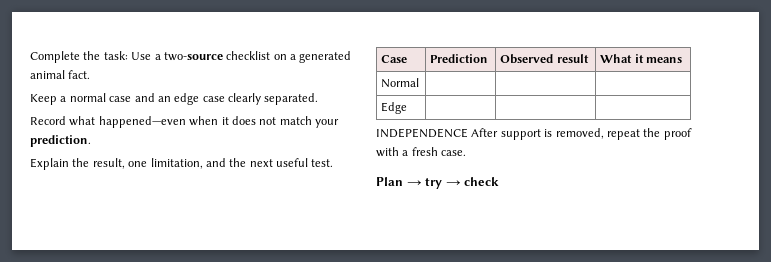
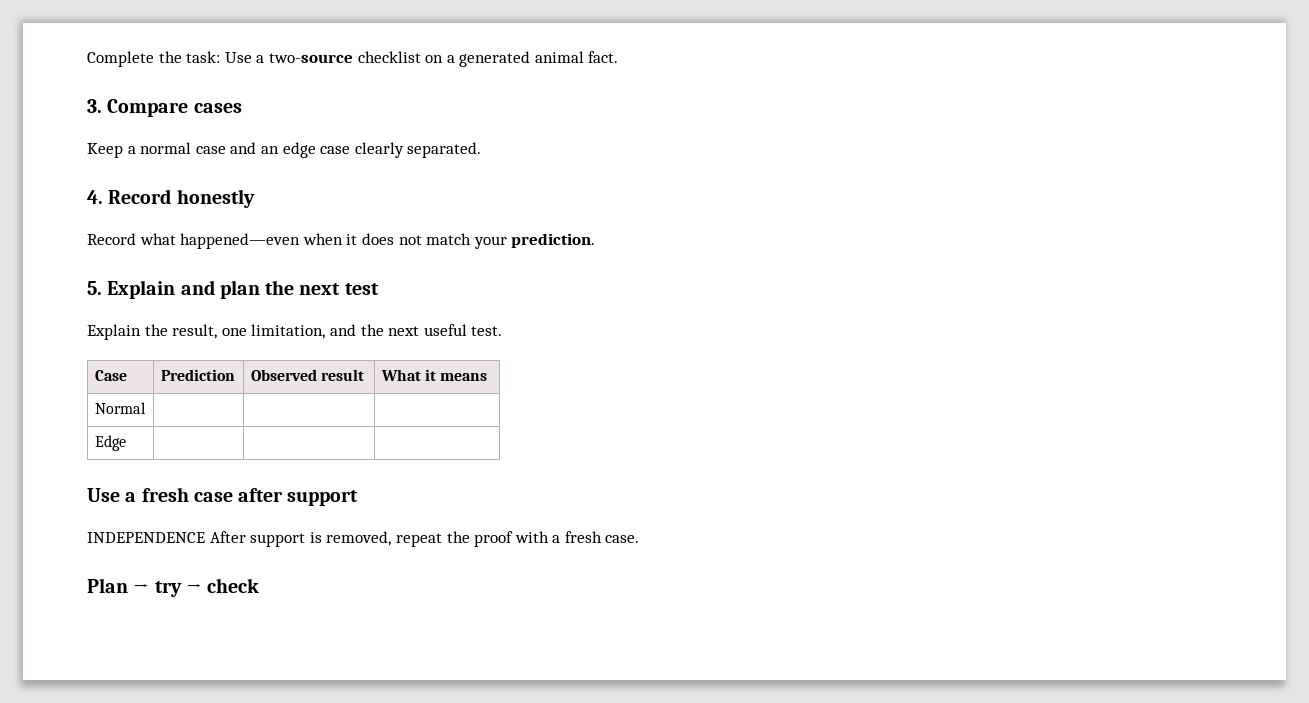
+ 3. Compare cases
+ 4. Record honestly
+ 5. Explain and plan the next test
+ Use a fresh case after support

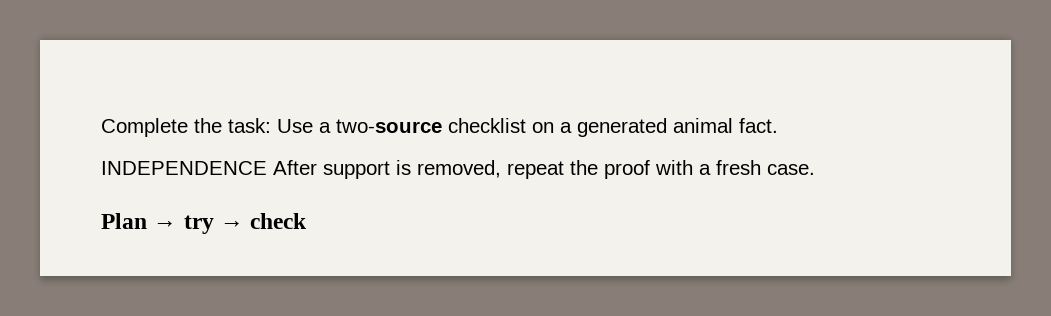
- 3. Compare cases
- Keep a normal case and an edge case clearly separated.
- 4. Record honestly
- Record what happened—even when it does not match your prediction.
- 5. Explain and plan the next test
- Explain the result, one limitation, and the next useful test.
- Case | Prediction | Observed result | What it means
- Normal | | |
- Edge | | |
- Use a fresh case after support

